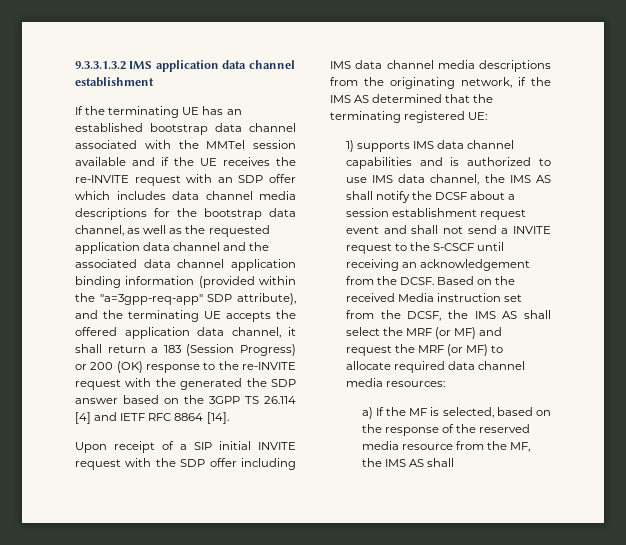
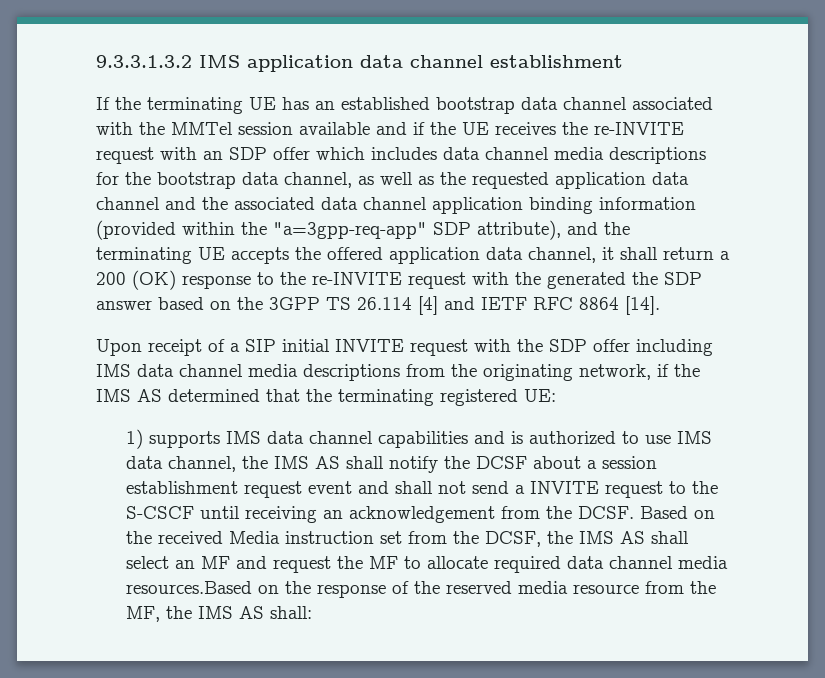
- If the terminating UE has an established bootstrap data channel associated with the MMTel session available and if the UE receives the re-INVITE request with an SDP offer which includes data channel media descriptions for the bootstrap data channel, as well as the requested application data channel and the associated data channel application binding information (provided within the "a=3gpp-req-app" SDP attribute), and the terminating UE accepts the offered application data channel, it shall return a 183 (Session Progress) or 200 (OK) response to the re-INVITE request with the generated the SDP answer based on the 3GPP TS 26.114 [4] and IETF RFC 8864 [14].
+ If the terminating UE has an established bootstrap data channel associated with the MMTel session available and if the UE receives the re-INVITE request with an SDP offer which includes data channel media descriptions for the bootstrap data channel, as well as the requested application data channel and the associated data channel application binding information (provided within the "a=3gpp-req-app" SDP attribute), and the terminating UE accepts the offered application data channel, it shall return a 200 (OK) response to the re-INVITE request with the generated the SDP answer based on the 3GPP TS 26.114 [4] and IETF RFC 8864 [14].
- Based on the received Media instruction set from the DCSF, the IMS AS shall select the MRF (or MF) and request the MRF (or MF) to allocate required data channel media resources:
- a) If the MF is selected, based on the response of the reserved media resource from the MF, the IMS AS shall
+ Based on the received Media instruction set from the DCSF, the IMS AS shall select an MF and request the MF to allocate required data channel media resources.Based on the response of the reserved media resource from the MF, the IMS AS shall:

